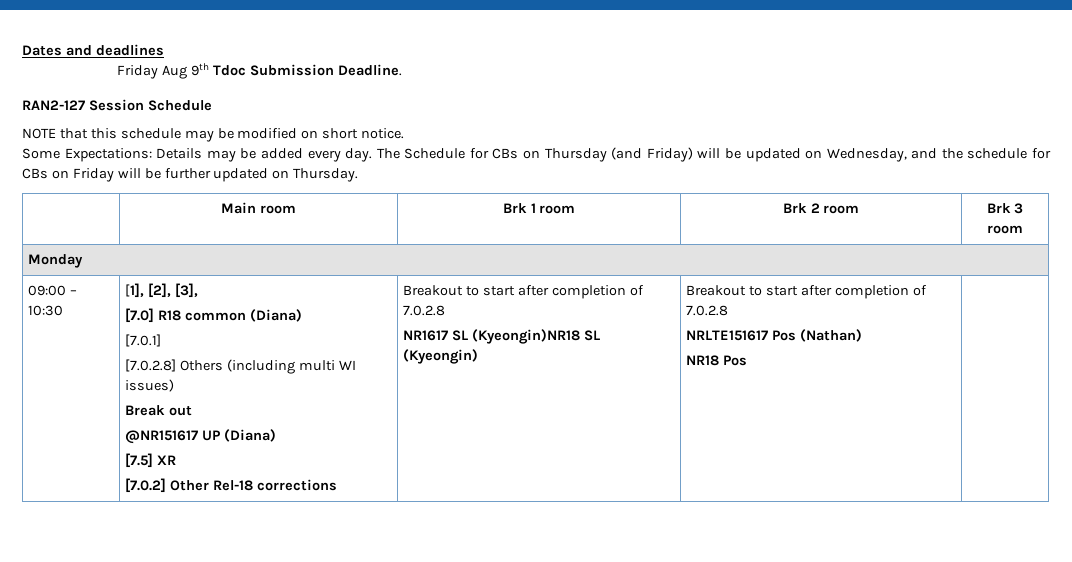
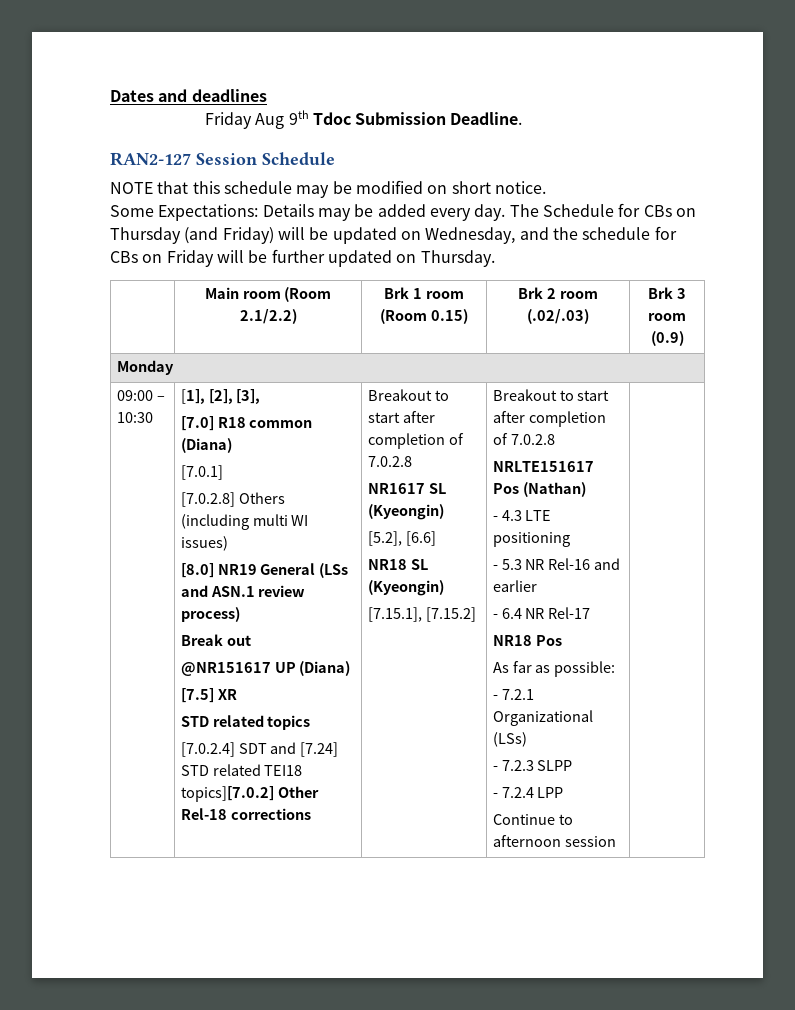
- | Main room | Brk 1 room | Brk 2 room | Brk 3 room
+ | Main room (Room 2.1/2.2) | Brk 1 room (Room 0.15) | Brk 2 room (.02/.03) | Brk 3 room (0.9)
+ [8.0] NR19 General (LSs and ASN.1 review process)
- [7.0.2] Other Rel-18 corrections
+ STD related topics
+ [7.0.2.4] SDT and [7.24] STD related TEI18 topics][7.0.2] Other Rel-18 corrections
- NR1617 SL (Kyeongin)NR18 SL (Kyeongin)
+ NR1617 SL (Kyeongin)
+ [5.2], [6.6]
+ NR18 SL (Kyeongin)
+ [7.15.1], [7.15.2]
+ - 4.3 LTE positioning
+ - 5.3 NR Rel-16 and earlier
+ - 6.4 NR Rel-17
  NR18 Pos
+ As far as possible:
+ - 7.2.1 Organizational (LSs)
+ - 7.2.3 SLPP
+ - 7.2.4 LPP
+ Continue to afternoon session

